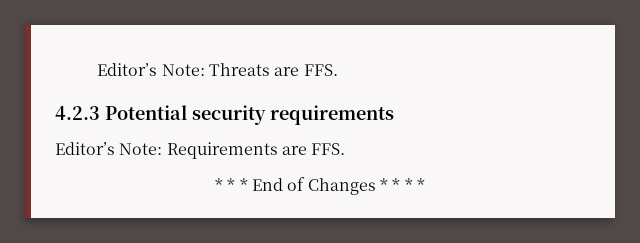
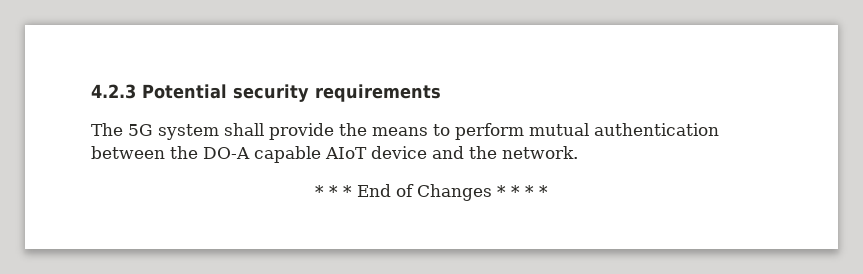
- Editor’s Note: Threats are FFS.
- Editor’s Note: Requirements are FFS.
+ The 5G system shall provide the means to perform mutual authentication between the DO-A capable AIoT device and the network.

